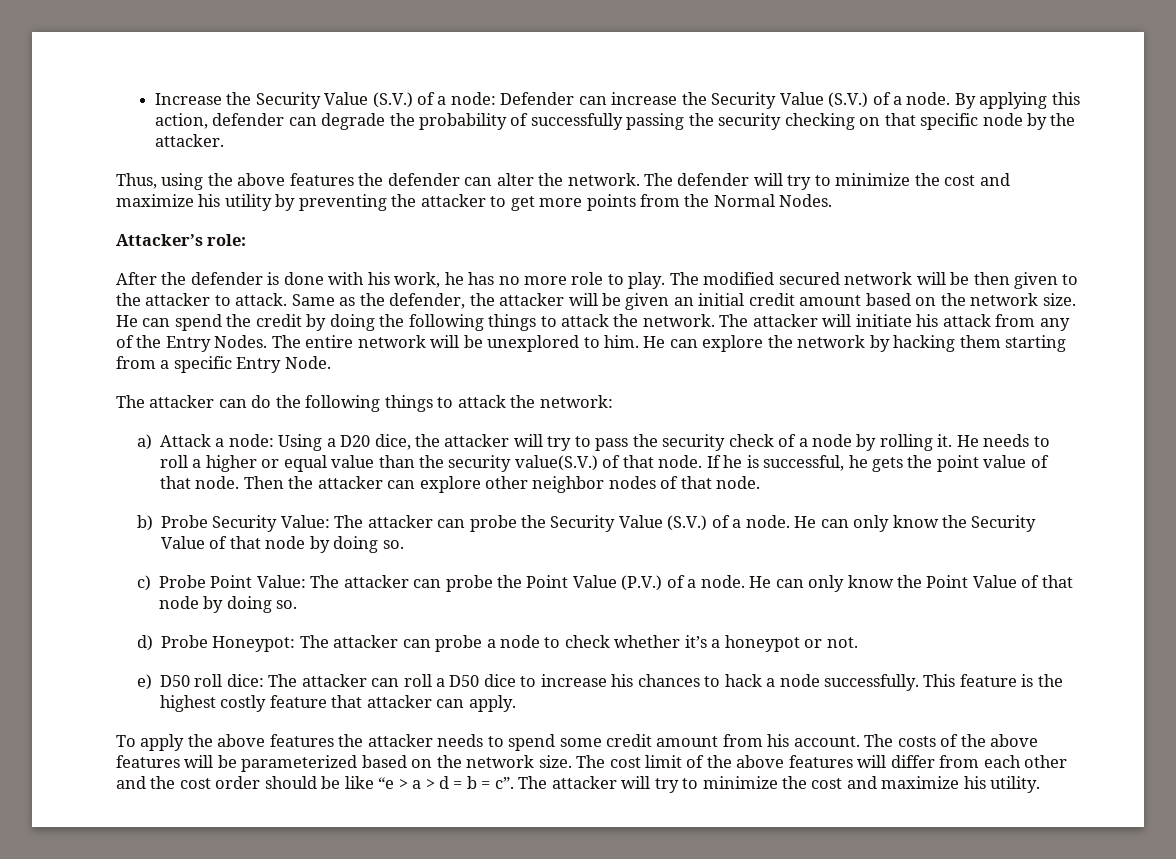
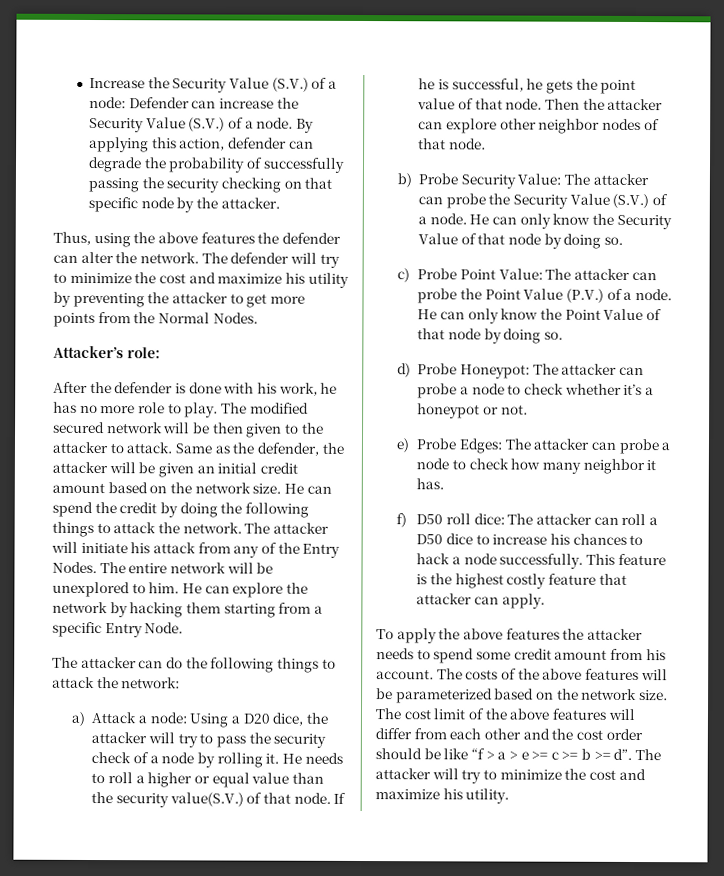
- e) D50 roll dice: The attacker can roll a D50 dice to increase his chances to hack a node successfully.
+ e) Probe Edges: The attacker can probe a node to check how many neighbor it has.
+ f) D50 roll dice: The attacker can roll a D50 dice to increase his chances to hack a node successfully.
- The cost limit of the above features will differ from each other and the cost order should be like “e > a > d = b = c”.
+ The cost limit of the above features will differ from each other and the cost order should be like “f > a > e >= c >= b >= d”.

